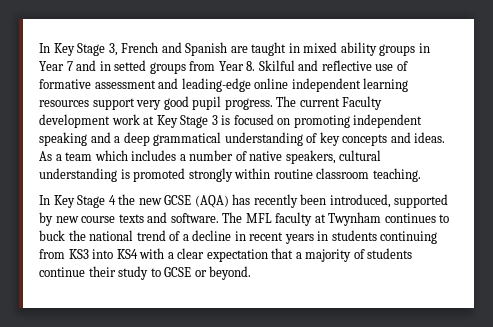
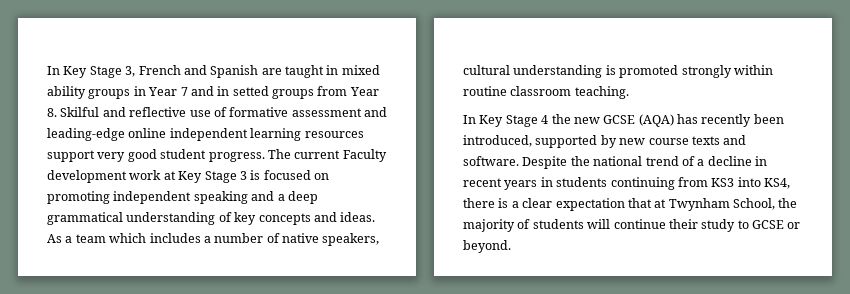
- In Key Stage 3, French and Spanish are taught in mixed ability groups in Year 7 and in setted groups from Year 8. Skilful and reflective use of formative assessment and leading-edge online independent learning resources support very good pupil progress.
+ In Key Stage 3, French and Spanish are taught in mixed ability groups in Year 7 and in setted groups from Year 8. Skilful and reflective use of formative assessment and leading-edge online independent learning resources support very good student progress.
- The MFL faculty at Twynham continues to buck the national trend of a decline in recent years in students continuing from KS3 into KS4 with a clear expectation that a majority of students continue their study to GCSE or beyond.
+ Despite the national trend of a decline in recent years in students continuing from KS3 into KS4, there is a clear expectation that at Twynham School, the majority of students will continue their study to GCSE or beyond.

